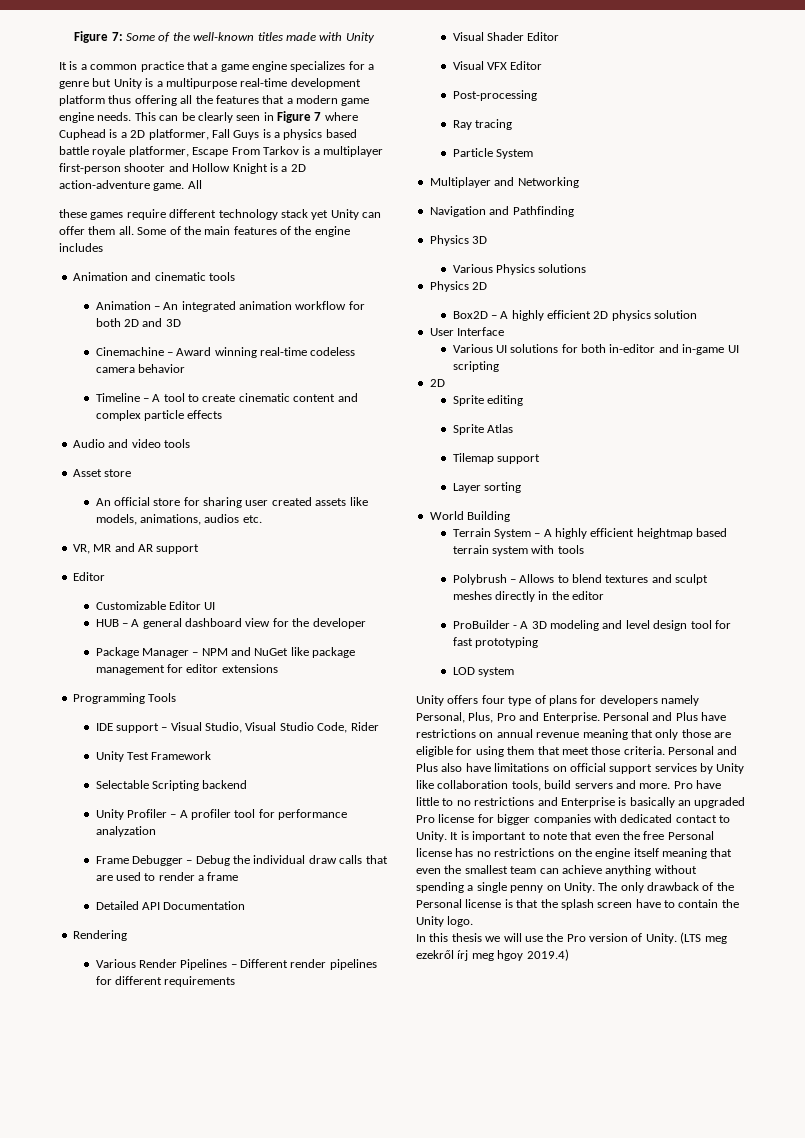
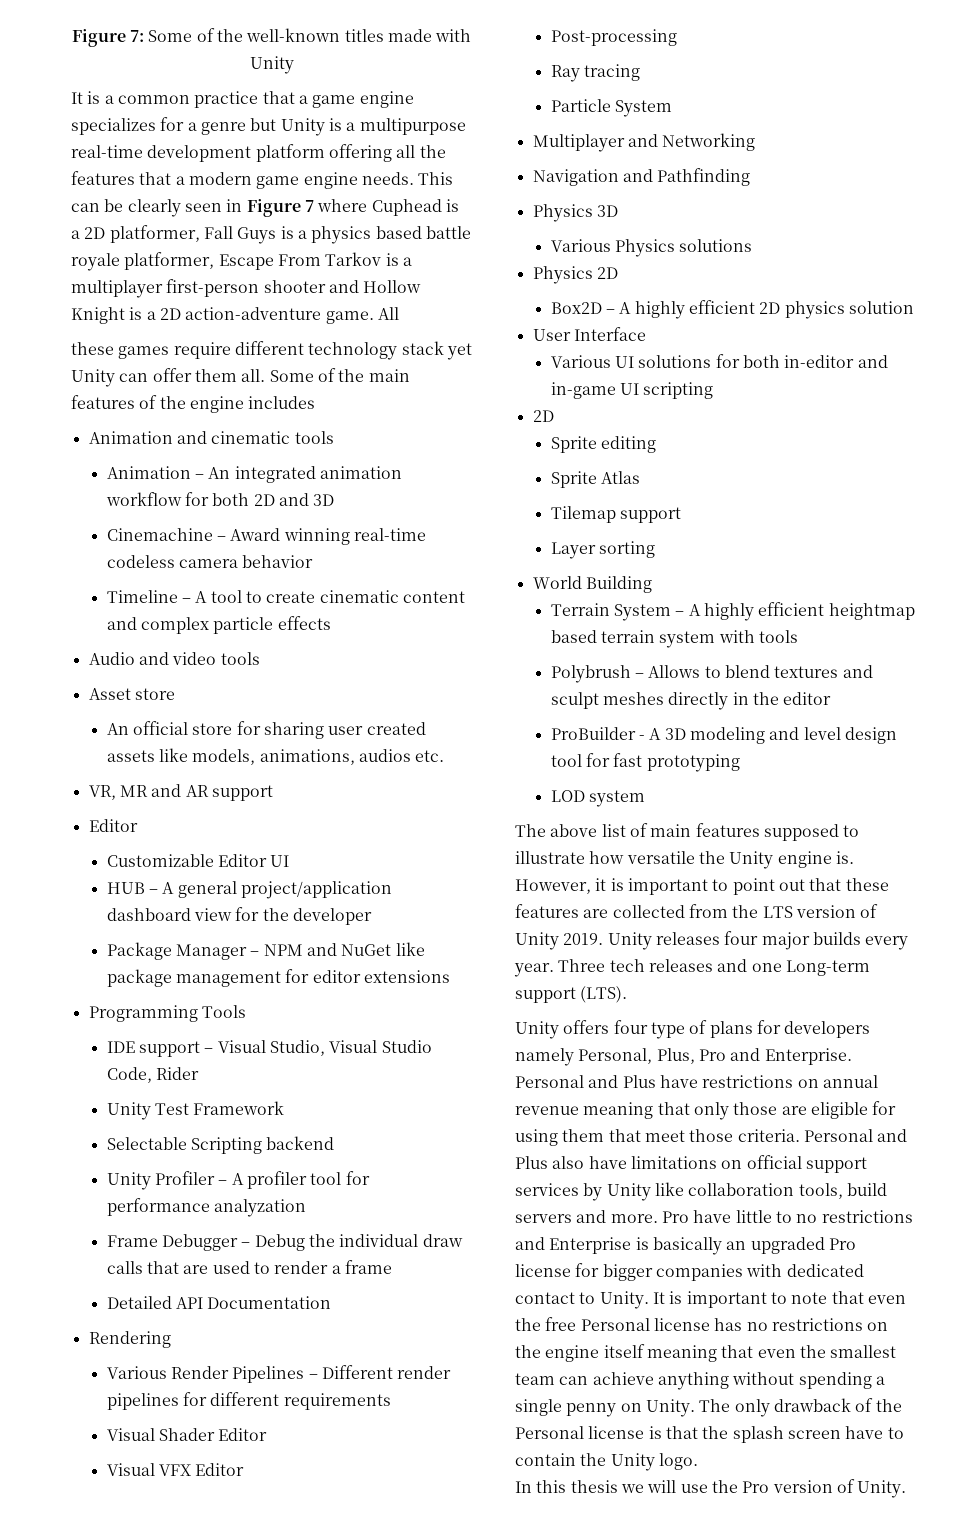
- It is a common practice that a game engine specializes for a genre but Unity is a multipurpose real-time development platform thus offering all the features that a modern game engine needs.
+ It is a common practice that a game engine specializes for a genre but Unity is a multipurpose real-time development platform offering all the features that a modern game engine needs.
- HUB – A general dashboard view for the developer
+ HUB – A general project/application dashboard view for the developer
+ The above list of main features supposed to illustrate how versatile the Unity engine is. However, it is important to point out that these features are collected from the LTS version of Unity 2019. Unity releases four major builds every year. Three tech releases and one Long-term support (LTS).
- (LTS meg ezekről írj meg hgoy 2019.4)

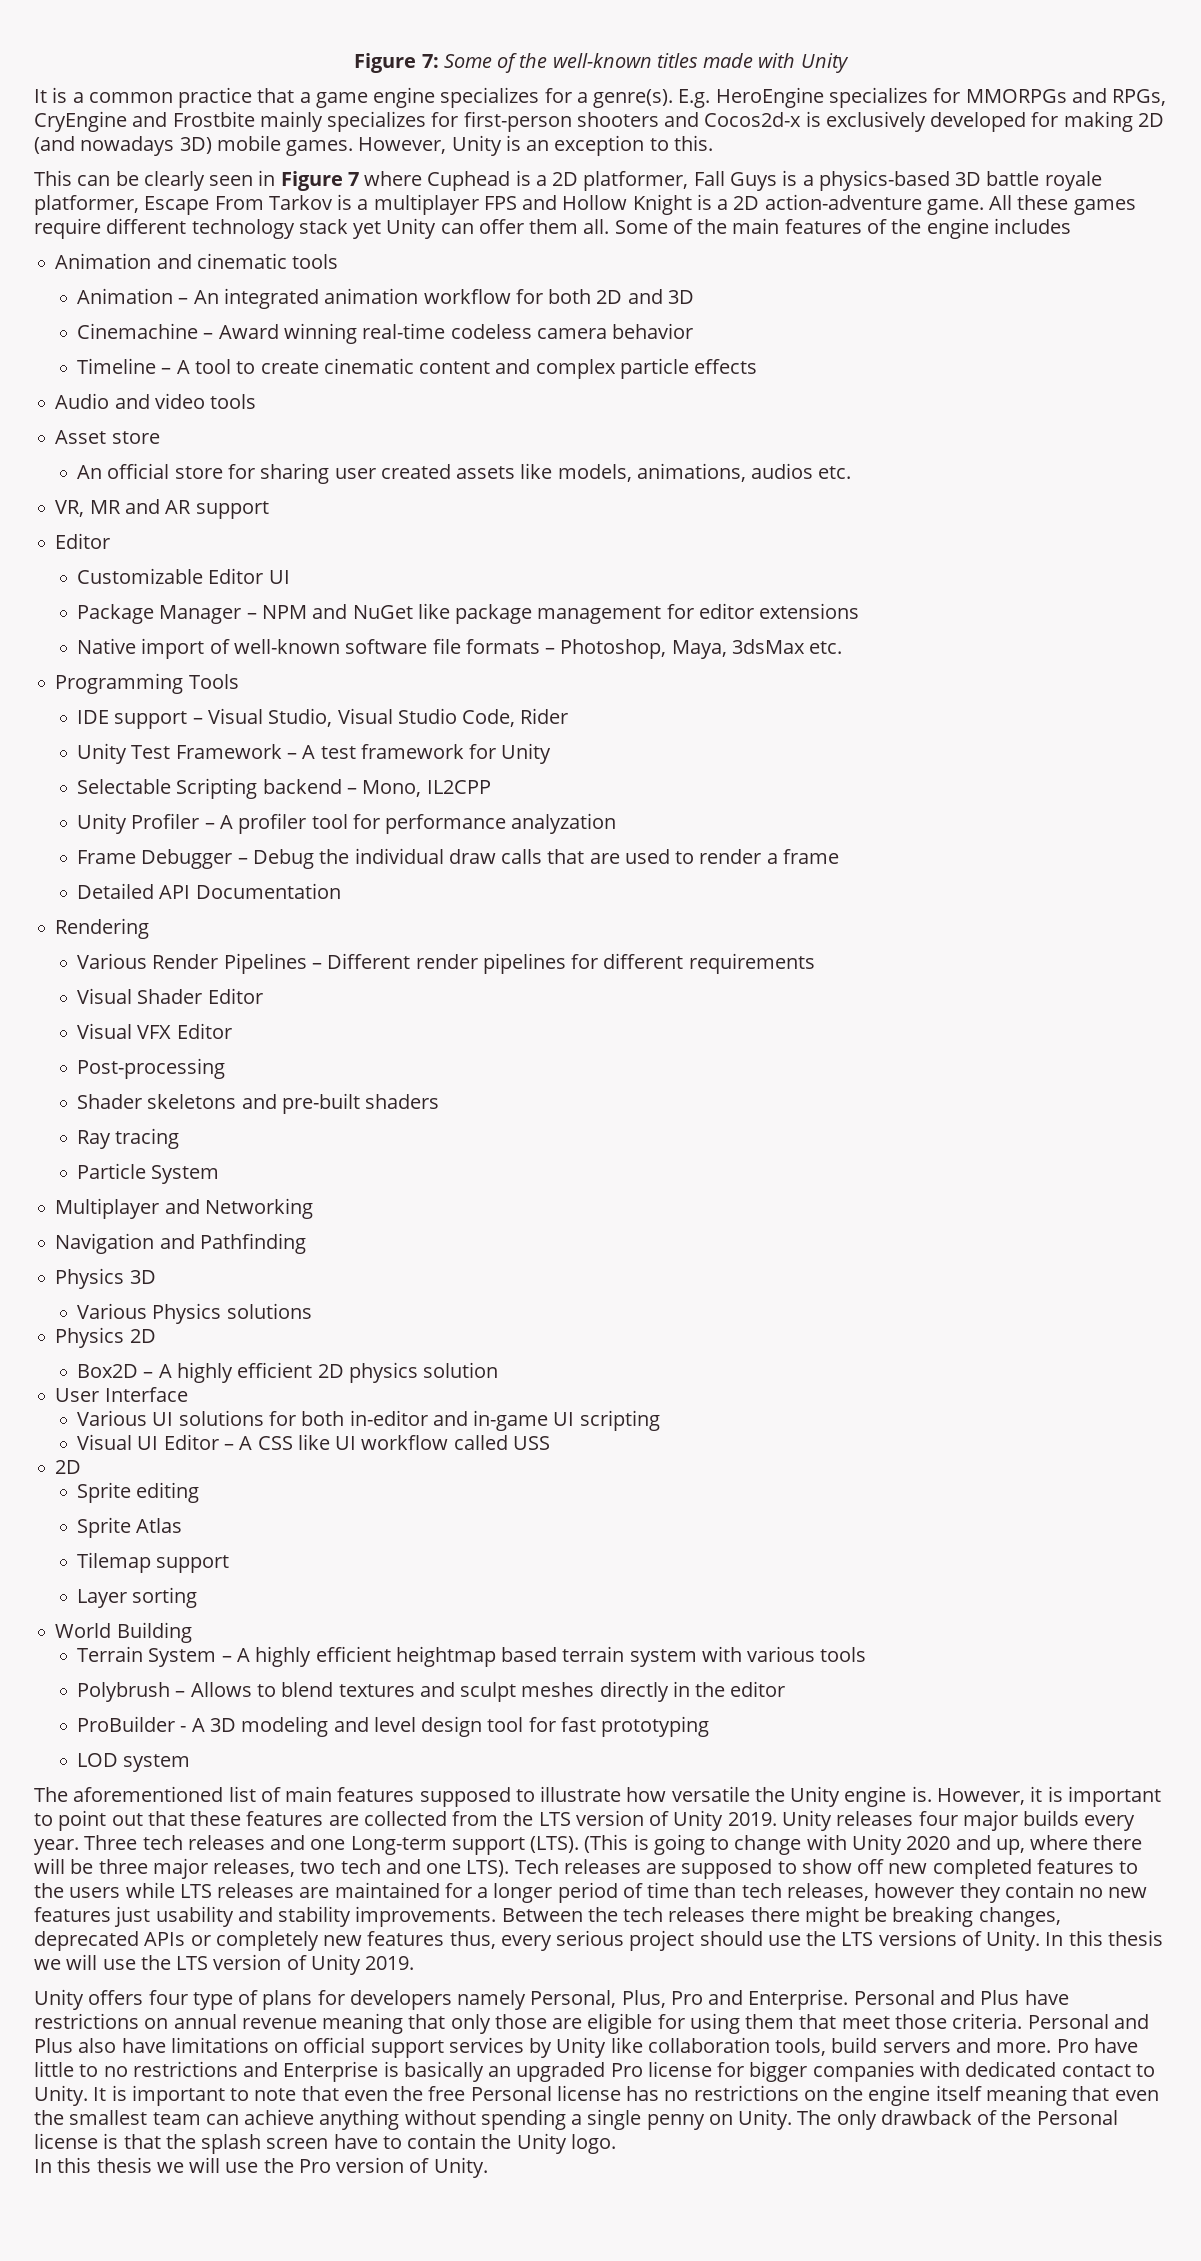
- It is a common practice that a game engine specializes for a genre but Unity is a multipurpose real-time development platform offering all the features that a modern game engine needs. This can be clearly seen in Figure 7 where Cuphead is a 2D platformer, Fall Guys is a physics based battle royale platformer, Escape From Tarkov is a multiplayer first-person shooter and Hollow Knight is a 2D action-adventure game.
+ It is a common practice that a game engine specializes for a genre(s). E.g. HeroEngine specializes for MMORPGs and RPGs, CryEngine and Frostbite mainly specializes for first-person shooters and Cocos2d-x is exclusively developed for making 2D (and nowadays 3D) mobile games. However, Unity is an exception to this.
+ This can be clearly seen in Figure 7 where Cuphead is a 2D platformer, Fall Guys is a physics-based 3D battle royale platformer, Escape From Tarkov is a multiplayer FPS and Hollow Knight is a 2D action-adventure game.
- All
- these games require different technology stack yet Unity can offer them all.
+ All these games require different technology stack yet Unity can offer them all.
- HUB – A general project/application dashboard view for the developer
+ Native import of well-known software file formats – Photoshop, Maya, 3dsMax etc.
- Unity Test Framework
+ Unity Test Framework – A test framework for Unity
- Selectable Scripting backend
+ Selectable Scripting backend – Mono, IL2CPP
+ Shader skeletons and pre-built shaders
+ Visual UI Editor – A CSS like UI workflow called USS
- Terrain System – A highly efficient heightmap based terrain system with tools
+ Terrain System – A highly efficient heightmap based terrain system with various tools
- The above list of main features supposed to illustrate how versatile the Unity engine is.
+ The aforementioned list of main features supposed to illustrate how versatile the Unity engine is.
+ (This is going to change with Unity 2020 and up, where there will be three major releases, two tech and one LTS). Tech releases are supposed to show off new completed features to the users while LTS releases are maintained for a longer period of time than tech releases, however they contain no new features just usability and stability improvements. Between the tech releases there might be breaking changes, deprecated APIs or completely new features thus, every serious project should use the LTS versions of Unity. In this thesis we will use the LTS version of Unity 2019.

